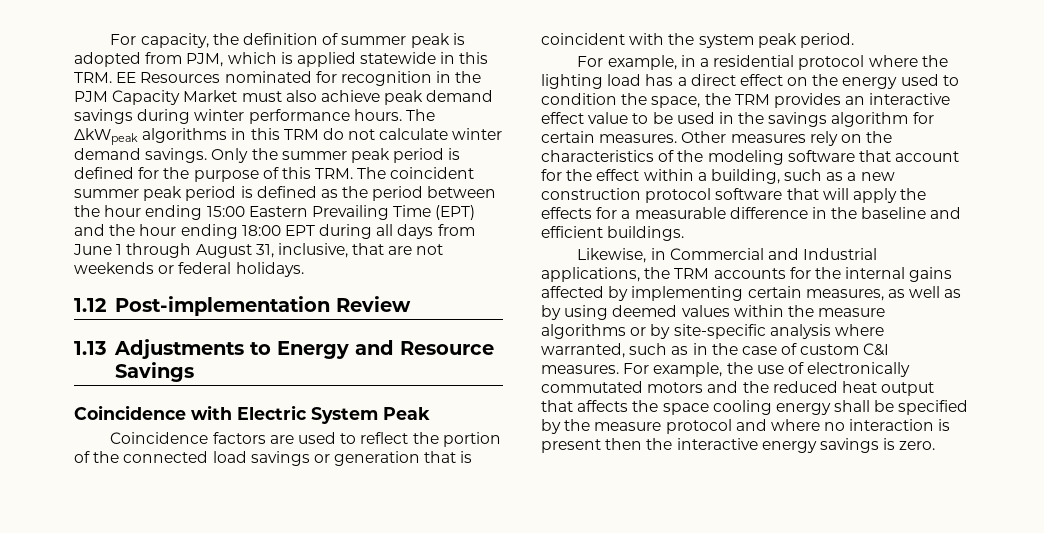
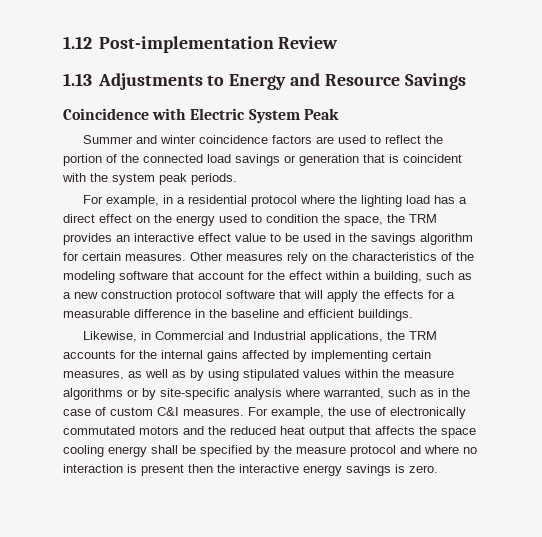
- For capacity, the definition of summer peak is adopted from PJM, which is applied statewide in this TRM. EE Resources nominated for recognition in the PJM Capacity Market must also achieve peak demand savings during winter performance hours. The ΔkWpeak algorithms in this TRM do not calculate winter demand savings. Only the summer peak period is defined for the purpose of this TRM. The coincident summer peak period is defined as the period between the hour ending 15:00 Eastern Prevailing Time (EPT) and the hour ending 18:00 EPT during all days from June 1 through August 31, inclusive, that are not weekends or federal holidays.
- Coincidence factors are used to reflect the portion of the connected load savings or generation that is coincident with the system peak period.
+ Summer and winter coincidence factors are used to reflect the portion of the connected load savings or generation that is coincident with the system peak periods.
- Likewise, in Commercial and Industrial applications, the TRM accounts for the internal gains affected by implementing certain measures, as well as by using deemed values within the measure algorithms or by site-specific analysis where warranted, such as in the case of custom C&I measures.
+ Likewise, in Commercial and Industrial applications, the TRM accounts for the internal gains affected by implementing certain measures, as well as by using stipulated values within the measure algorithms or by site-specific analysis where warranted, such as in the case of custom C&I measures.

